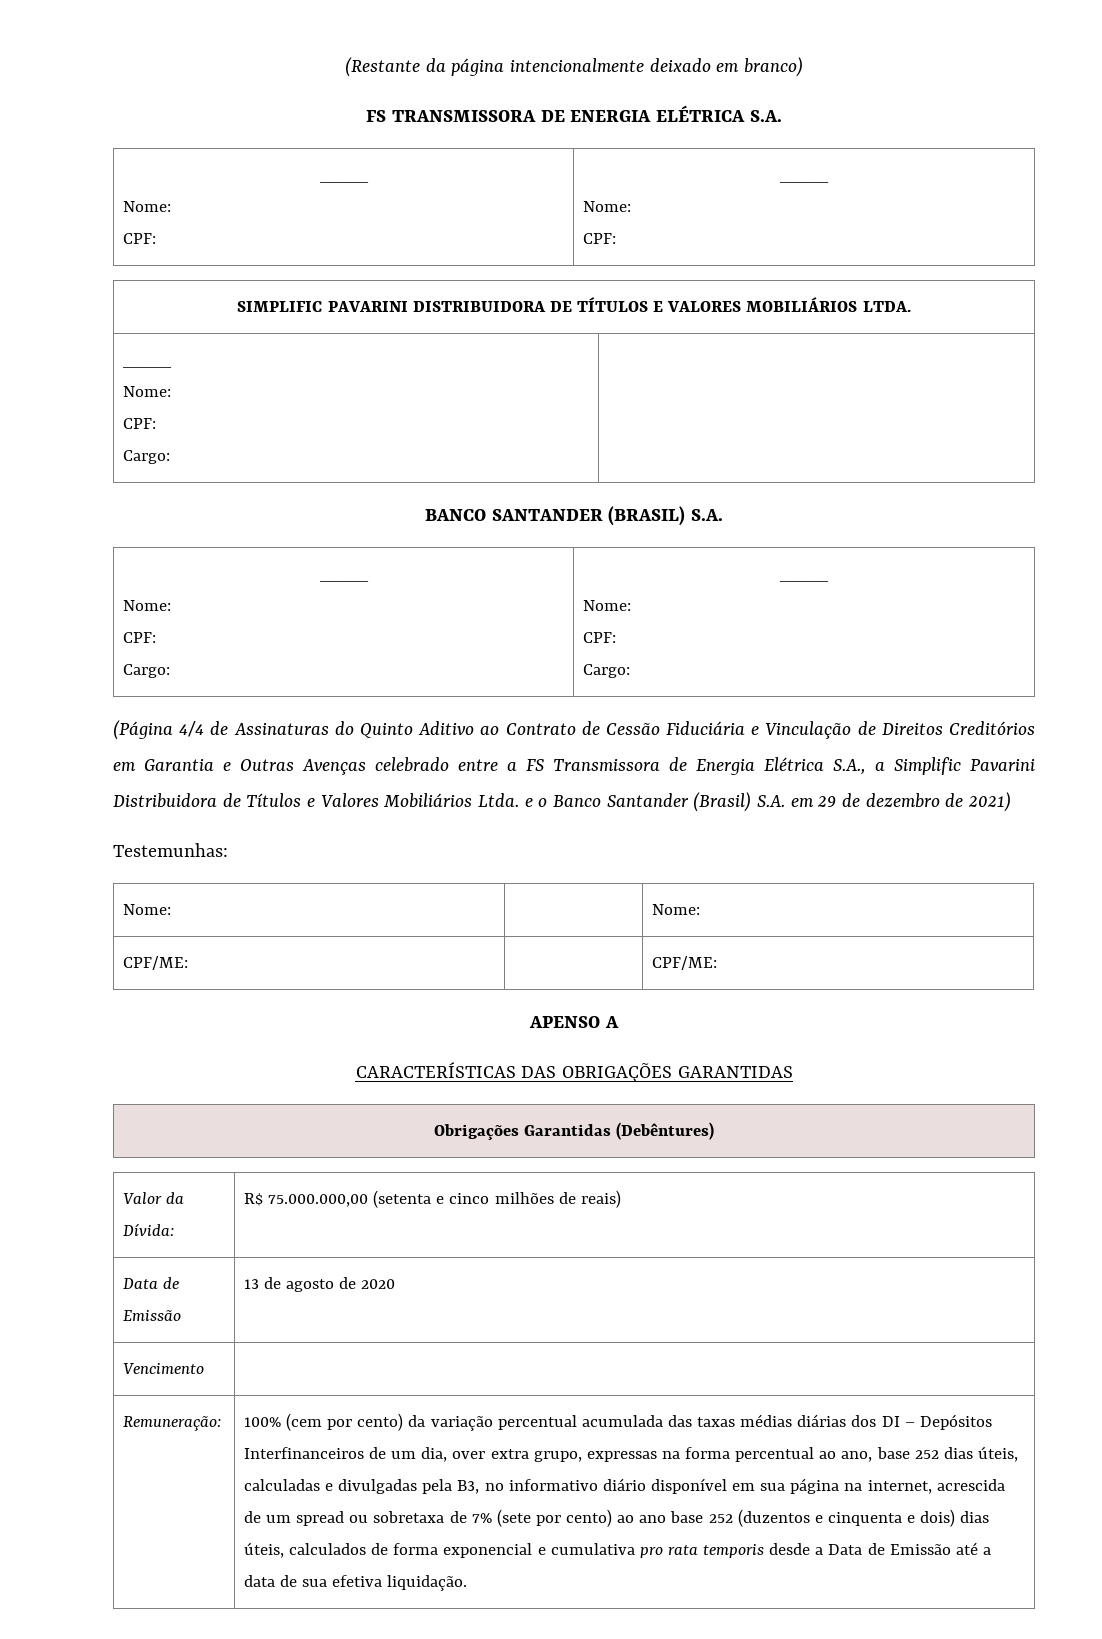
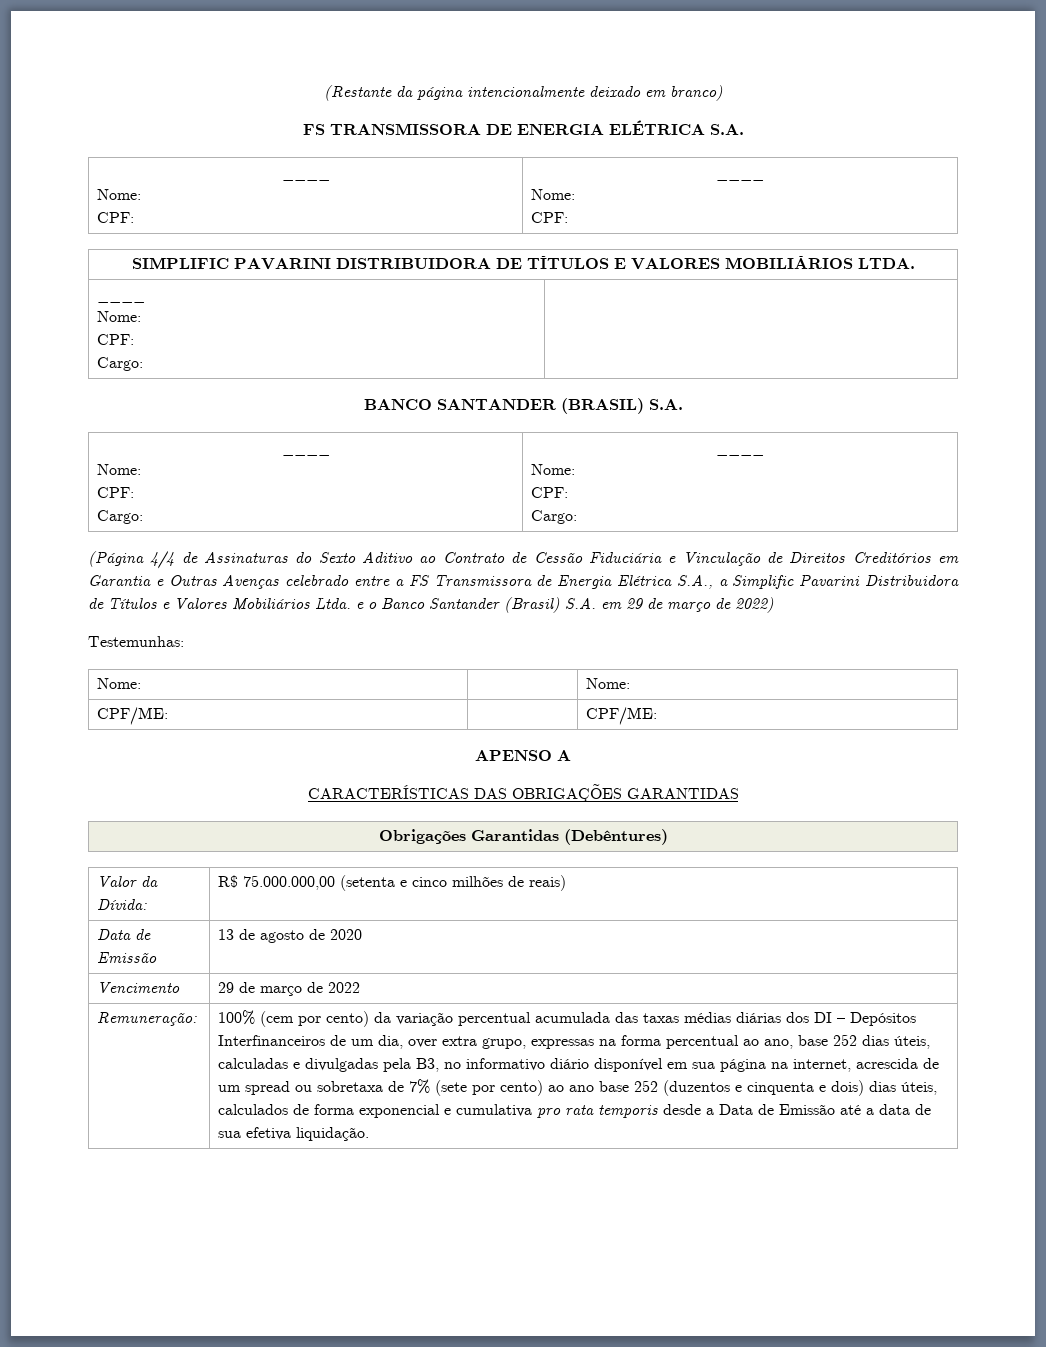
- (Página 4/4 de Assinaturas do Quinto Aditivo ao Contrato de Cessão Fiduciária e Vinculação de Direitos Creditórios em Garantia e Outras Avenças celebrado entre a FS Transmissora de Energia Elétrica S.A., a Simplific Pavarini Distribuidora de Títulos e Valores Mobiliários Ltda. e o Banco Santander (Brasil) S.A. em 29 de dezembro de 2021)
+ (Página 4/4 de Assinaturas do Sexto Aditivo ao Contrato de Cessão Fiduciária e Vinculação de Direitos Creditórios em Garantia e Outras Avenças celebrado entre a FS Transmissora de Energia Elétrica S.A., a Simplific Pavarini Distribuidora de Títulos e Valores Mobiliários Ltda. e o Banco Santander (Brasil) S.A. em 29 de março de 2022)
- Vencimento |
+ Vencimento | 29 de março de 2022

